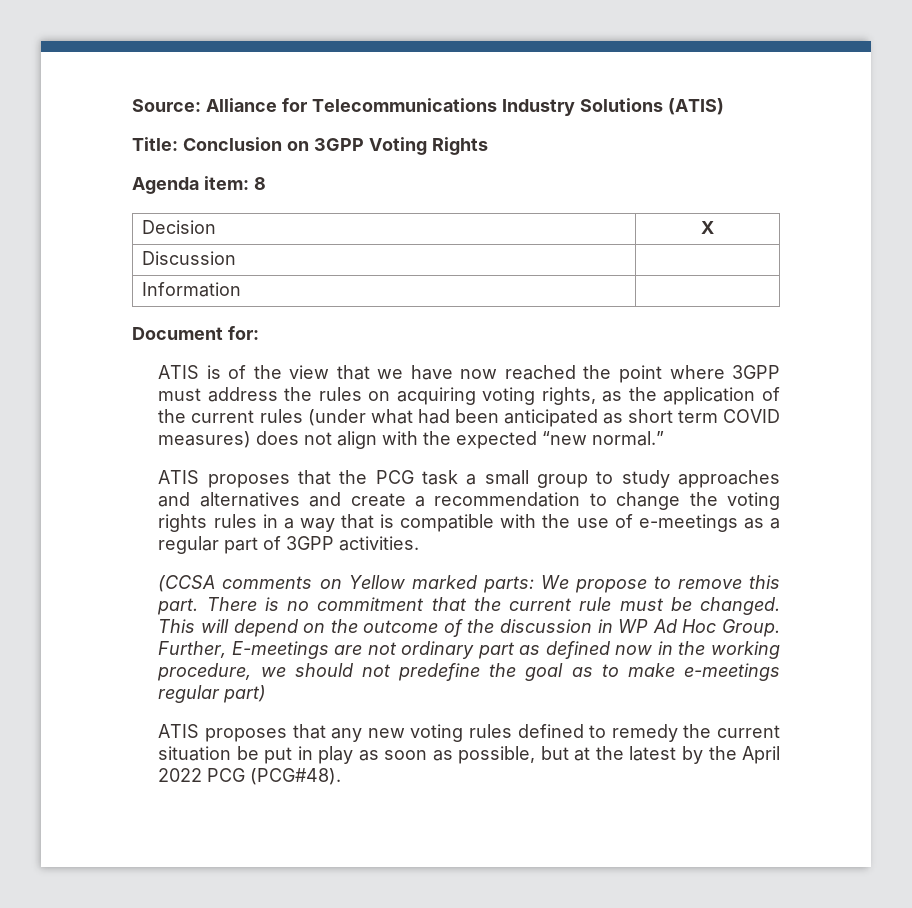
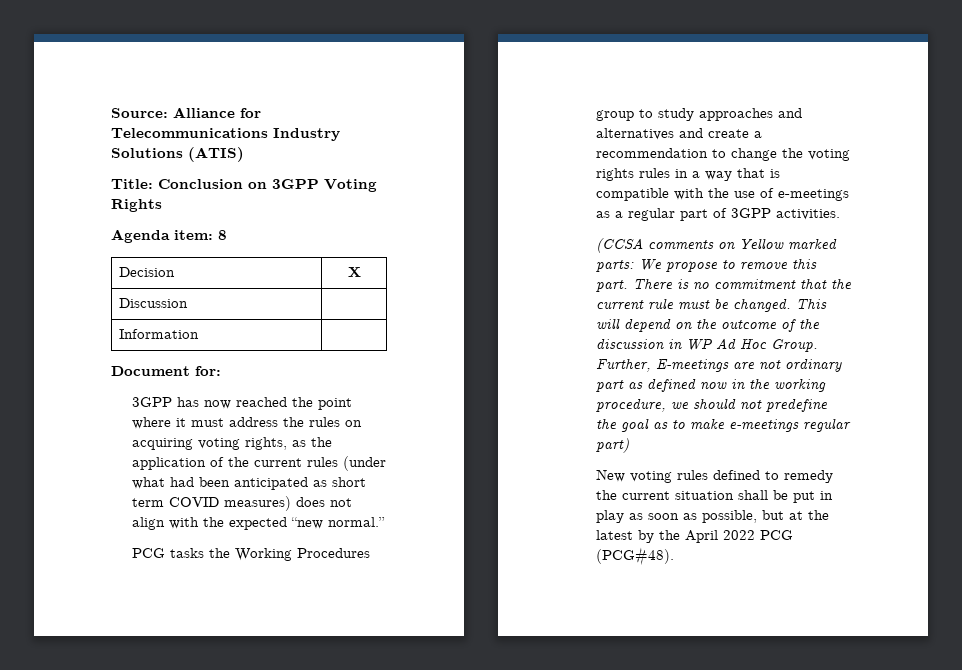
- ATIS is of the view that we have now reached the point where 3GPP must address the rules on acquiring voting rights, as the application of the current rules (under what had been anticipated as short term COVID measures) does not align with the expected “new normal.”
+ 3GPP has now reached the point where it must address the rules on acquiring voting rights, as the application of the current rules (under what had been anticipated as short term COVID measures) does not align with the expected “new normal.”
- ATIS proposes that the PCG task a small group to study approaches and alternatives and create a recommendation to change the voting rights rules in a way that is compatible with the use of e-meetings as a regular part of 3GPP activities.
+ PCG tasks the Working Procedures group to study approaches and alternatives and create a recommendation to change the voting rights rules in a way that is compatible with the use of e-meetings as a regular part of 3GPP activities.
- ATIS proposes that any new voting rules defined to remedy the current situation be put in play as soon as possible, but at the latest by the April 2022 PCG (PCG#48).
+ New voting rules defined to remedy the current situation shall be put in play as soon as possible, but at the latest by the April 2022 PCG (PCG#48).

